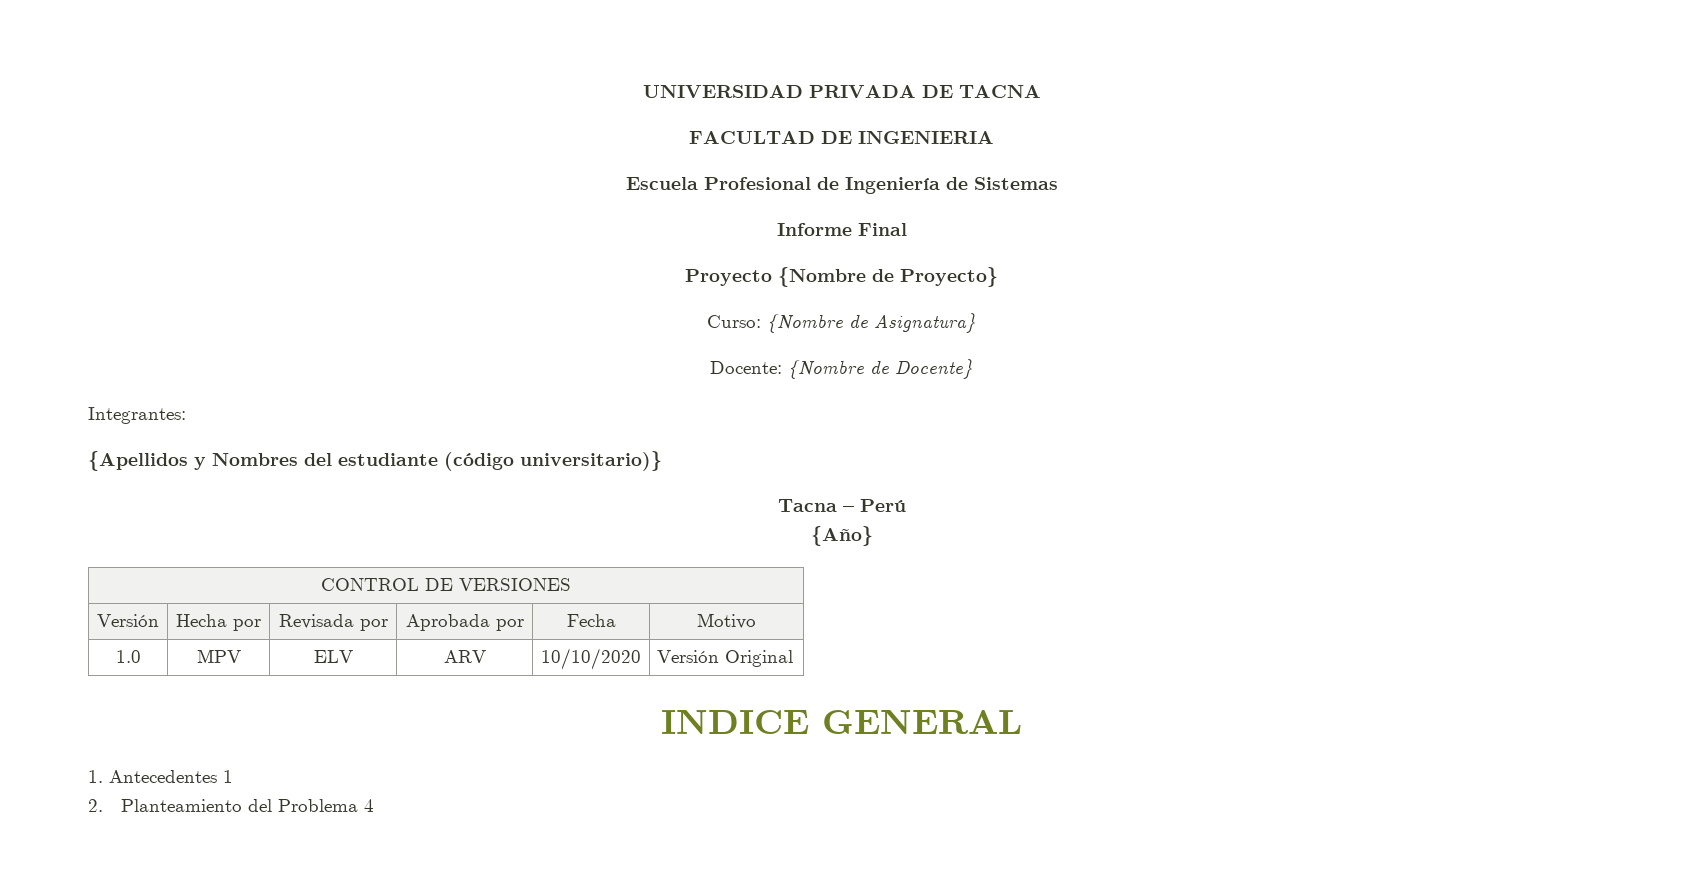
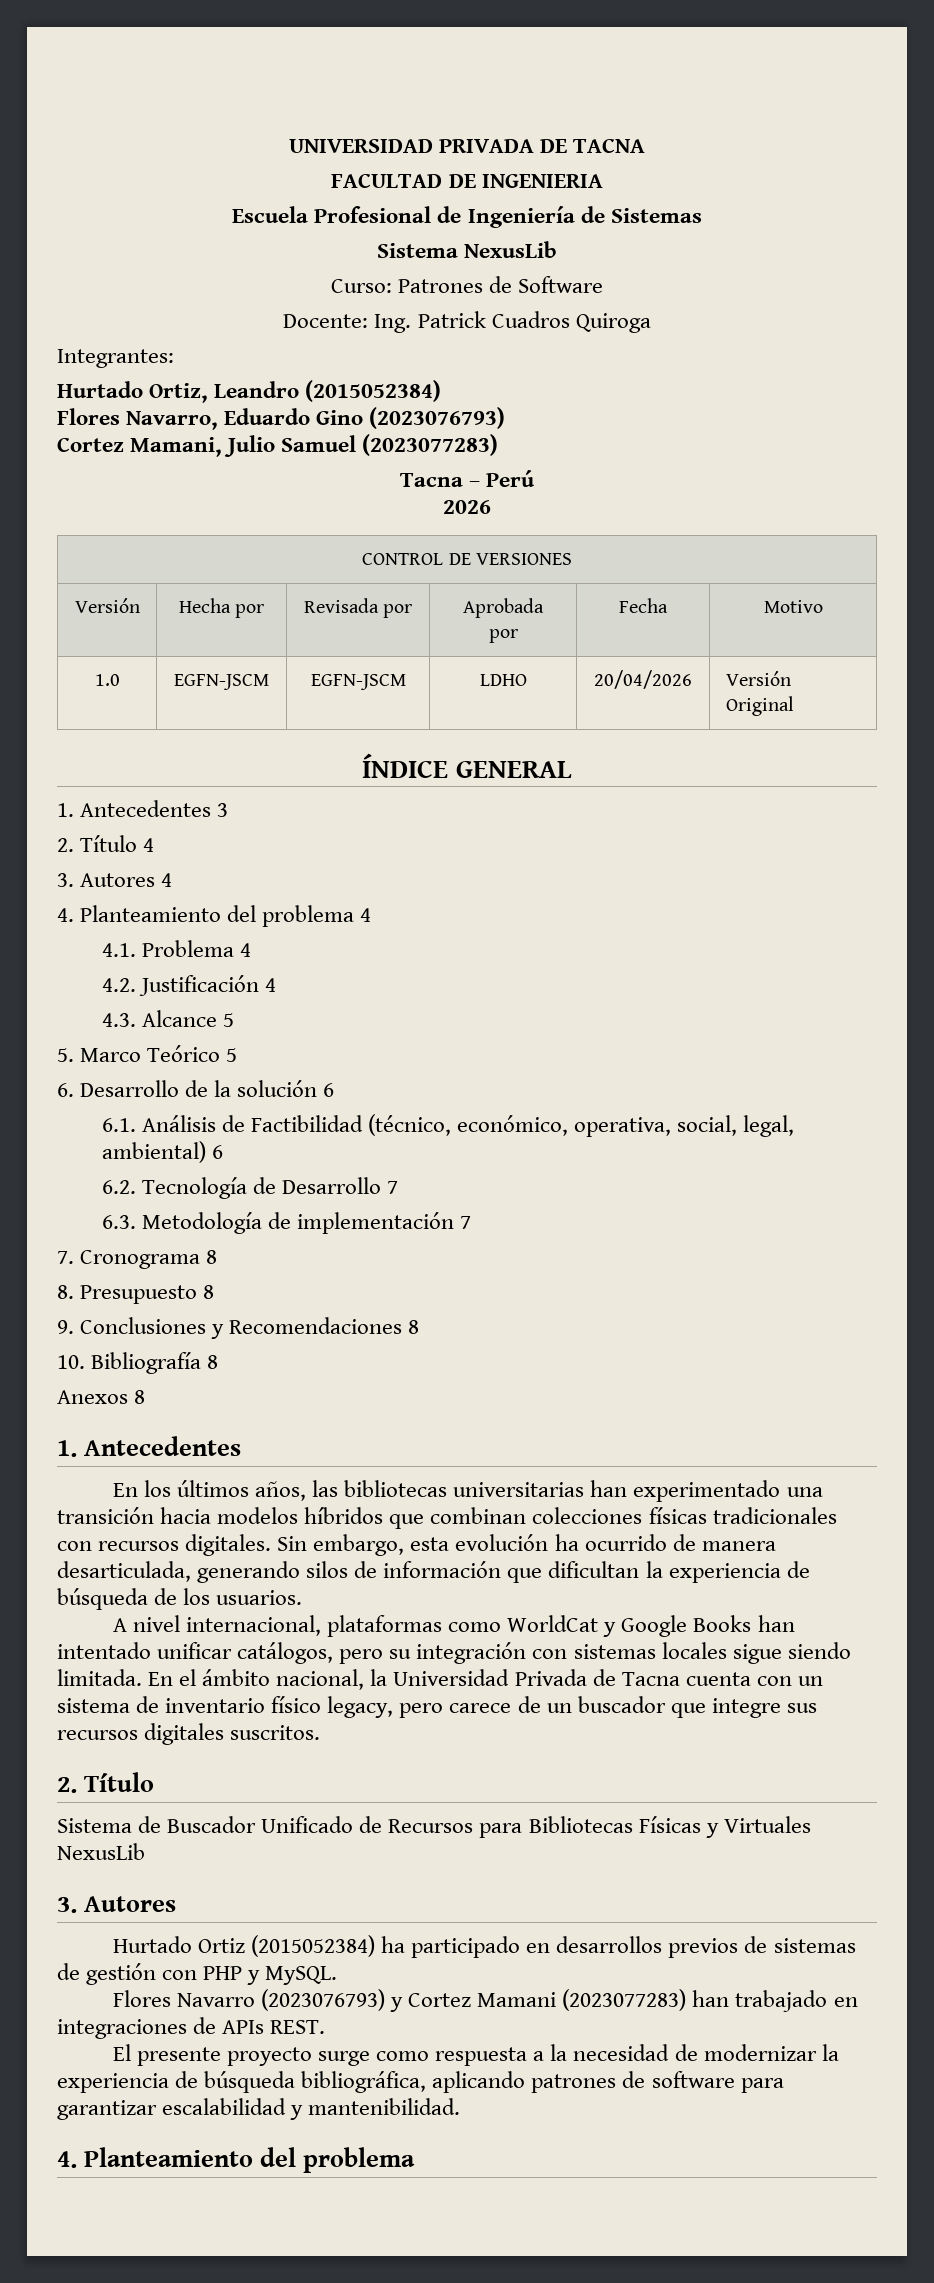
- Informe Final
- Proyecto {Nombre de Proyecto}
- Curso: {Nombre de Asignatura}
- Docente: {Nombre de Docente}
+ Sistema NexusLib
+ Curso: Patrones de Software
+ Docente: Ing. Patrick Cuadros Quiroga
  Integrantes:
- {Apellidos y Nombres del estudiante (código universitario)}
+ Hurtado Ortiz, Leandro (2015052384)
+ Flores Navarro, Eduardo Gino (2023076793)
+ Cortez Mamani, Julio Samuel (2023077283)
- {Año}
+ 2026
- 1.0 | MPV | ELV | ARV | 10/10/2020 | Versión Original
+ 1.0 | EGFN-JSCM | EGFN-JSCM | LDHO | 20/04/2026 | Versión Original
- INDICE GENERAL
+ ÍNDICE GENERAL
- 1. Antecedentes 1
- 2. Planteamiento del Problema 4
+ 1. Antecedentes 3
+ 2. Título 4
+ 3. Autores 4
+ 4. Planteamiento del problema 4
+ 4.1. Problema 4
+ 4.2. Justificación 4
+ 4.3. Alcance 5
+ 5. Marco Teórico 5
+ 6. Desarrollo de la solución 6
+ 6.1. Análisis de Factibilidad (técnico, económico, operativa, social, legal, ambiental) 6
+ 6.2. Tecnología de Desarrollo 7
+ 6.3. Metodología de implementación 7
+ 7. Cronograma 8
+ 8. Presupuesto 8
+ 9. Conclusiones y Recomendaciones 8
+ 10. Bibliografía 8
+ Anexos 8
+ 1. Antecedentes
+ En los últimos años, las bibliotecas universitarias han experimentado una transición hacia modelos híbridos que combinan colecciones físicas tradicionales con recursos digitales. Sin embargo, esta evolución ha ocurrido de manera desarticulada, generando silos de información que dificultan la experiencia de búsqueda de los usuarios.
+ A nivel internacional, plataformas como WorldCat y Google Books han intentado unificar catálogos, pero su integración con sistemas locales sigue siendo limitada. En el ámbito nacional, la Universidad Privada de Tacna cuenta con un sistema de inventario físico legacy, pero carece de un buscador que integre sus recursos digitales suscritos.
+ 2. Título
+ Sistema de Buscador Unificado de Recursos para Bibliotecas Físicas y Virtuales NexusLib
+ 3. Autores
+ Hurtado Ortiz (2015052384) ha participado en desarrollos previos de sistemas de gestión con PHP y MySQL.
+ Flores Navarro (2023076793) y Cortez Mamani (2023077283) han trabajado en integraciones de APIs REST.
+ El presente proyecto surge como respuesta a la necesidad de modernizar la experiencia de búsqueda bibliográfica, aplicando patrones de software para garantizar escalabilidad y mantenibilidad.
+ 4. Planteamiento del problema

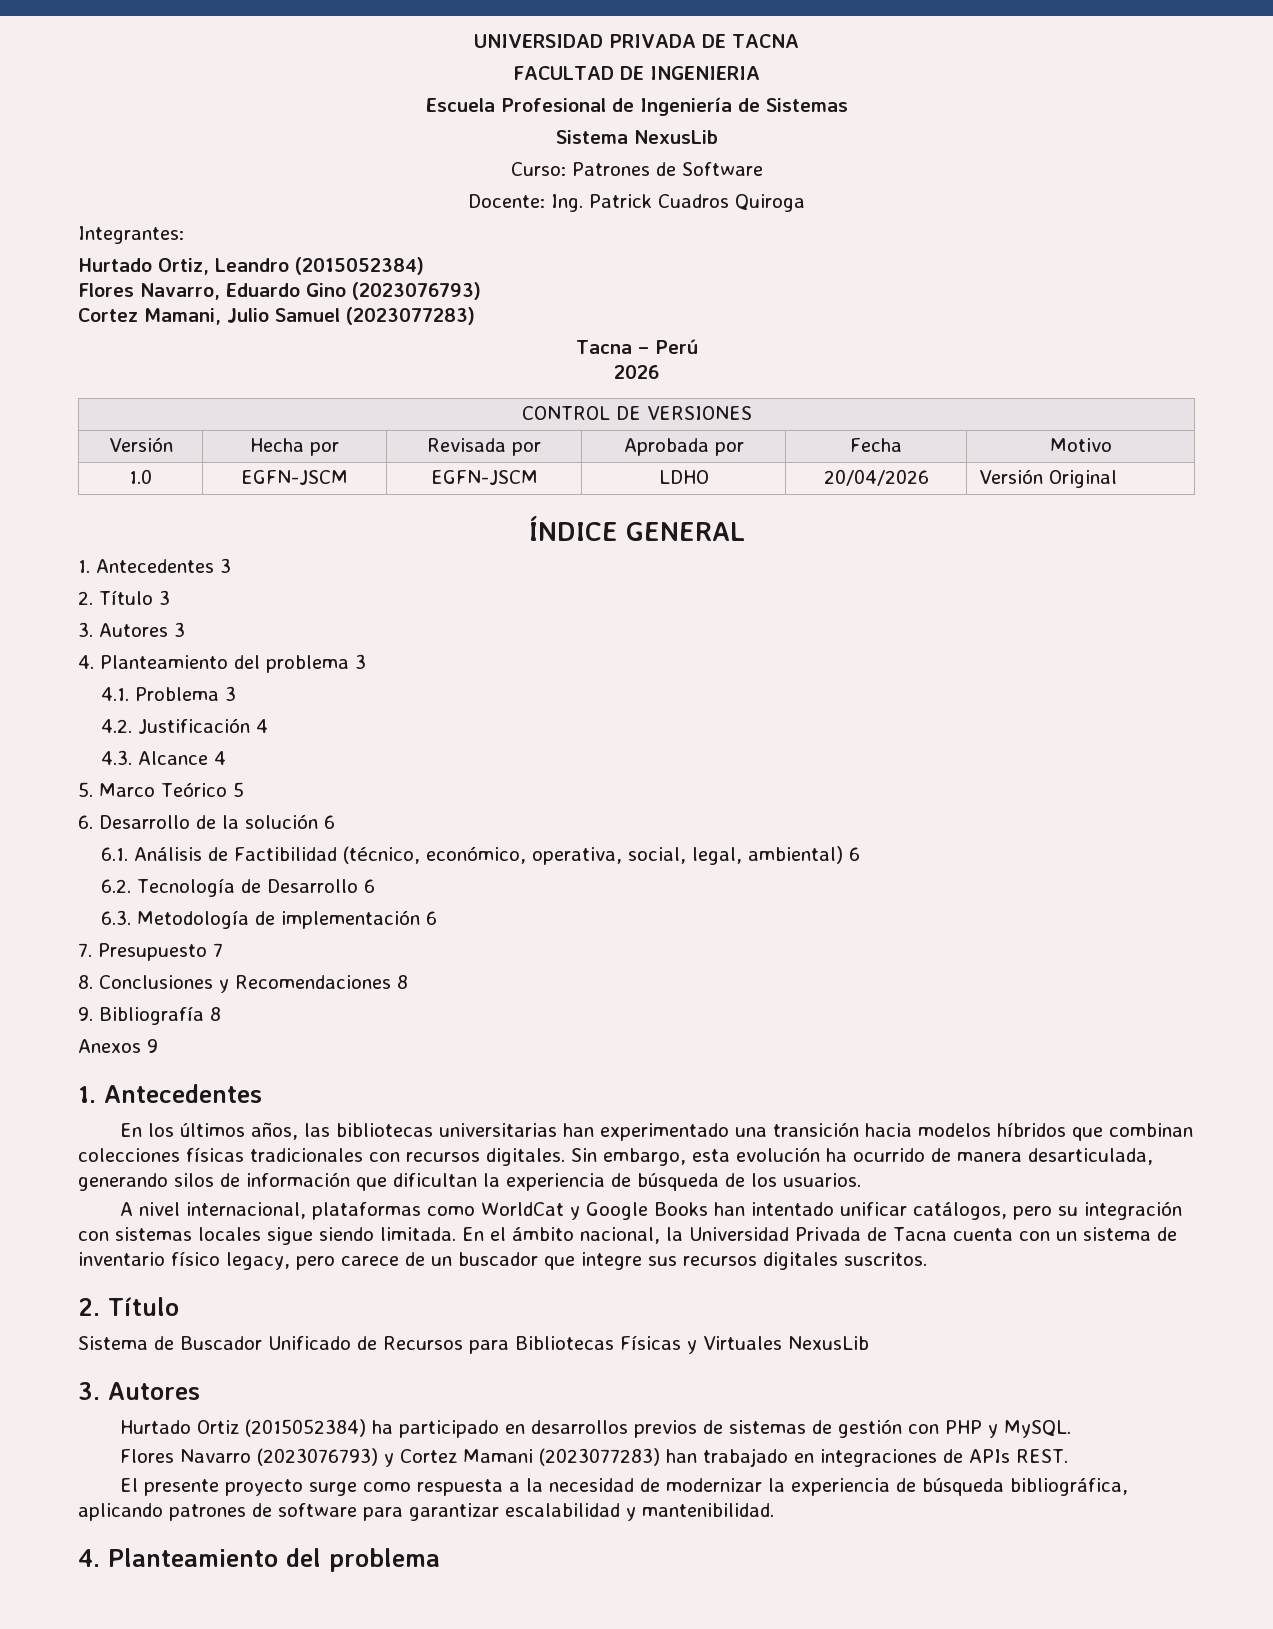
- 2. Título 4
- 3. Autores 4
- 4. Planteamiento del problema 4
+ 2. Título 3
+ 3. Autores 3
+ 4. Planteamiento del problema 3
- 4.1. Problema 4
+ 4.1. Problema 3
- 4.3. Alcance 5
+ 4.3. Alcance 4
- 6.2. Tecnología de Desarrollo 7
+ 6.2. Tecnología de Desarrollo 6
- 6.3. Metodología de implementación 7
- 7. Cronograma 8
- 8. Presupuesto 8
- 9. Conclusiones y Recomendaciones 8
+ 6.3. Metodología de implementación 6
+ 7. Presupuesto 7
+ 8. Conclusiones y Recomendaciones 8
- 10. Bibliografía 8
+ 9. Bibliografía 8
- Anexos 8
+ Anexos 9

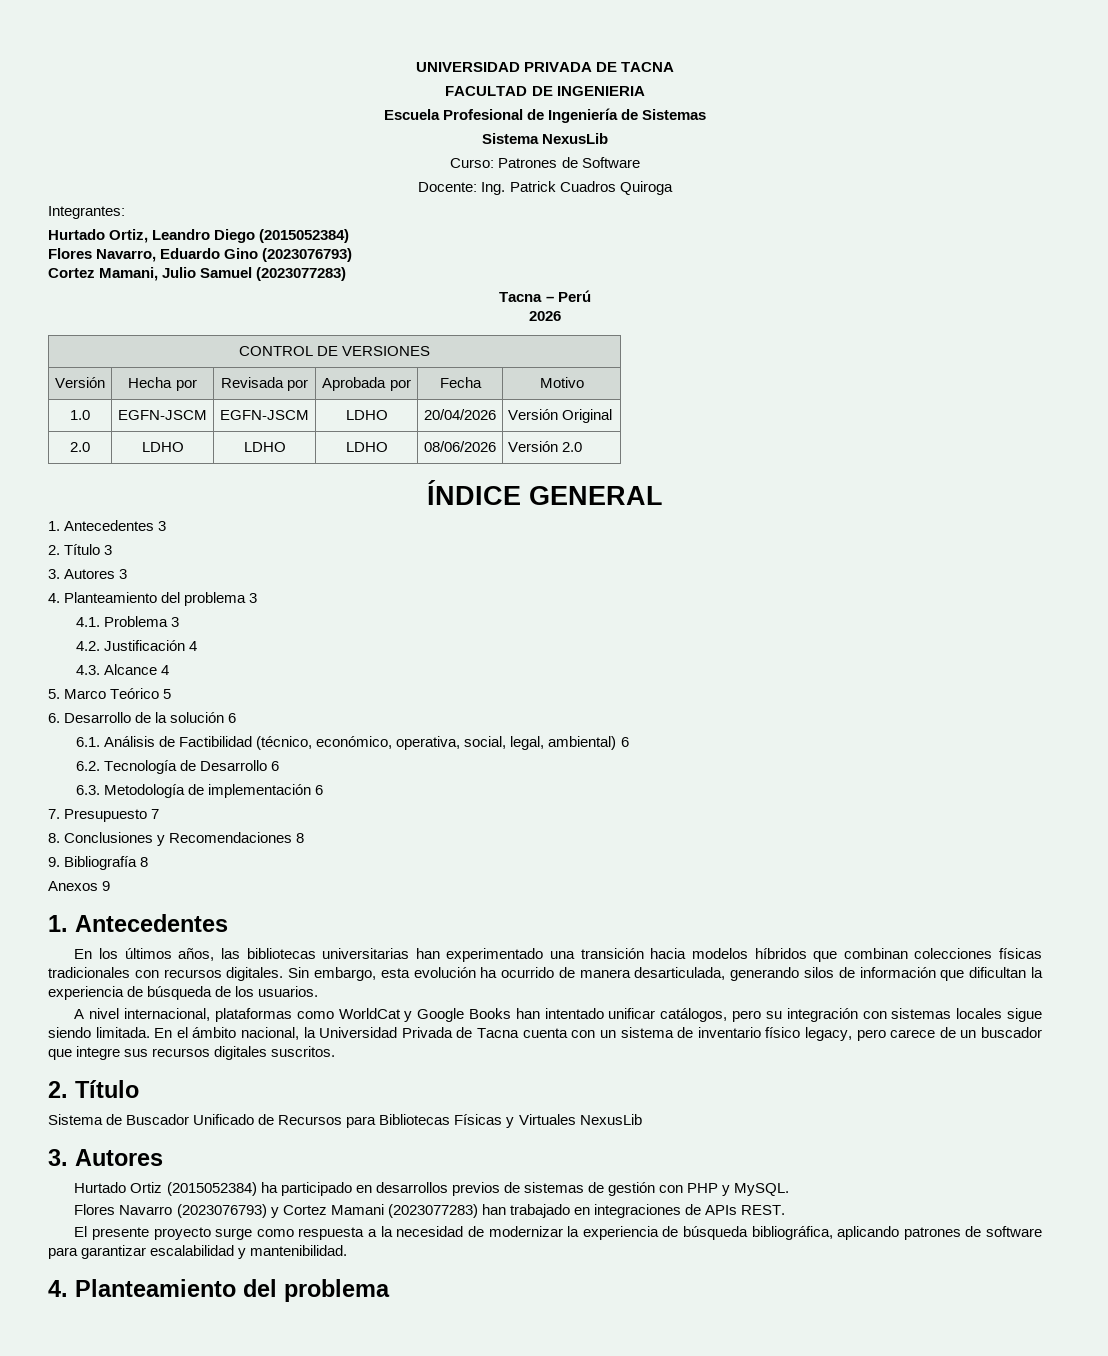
- Hurtado Ortiz, Leandro (2015052384)
+ Hurtado Ortiz, Leandro Diego (2015052384)
+ 2.0 | LDHO | LDHO | LDHO | 08/06/2026 | Versión 2.0

